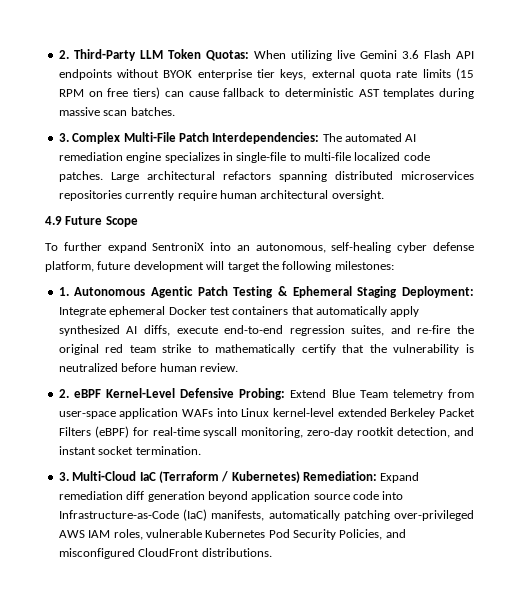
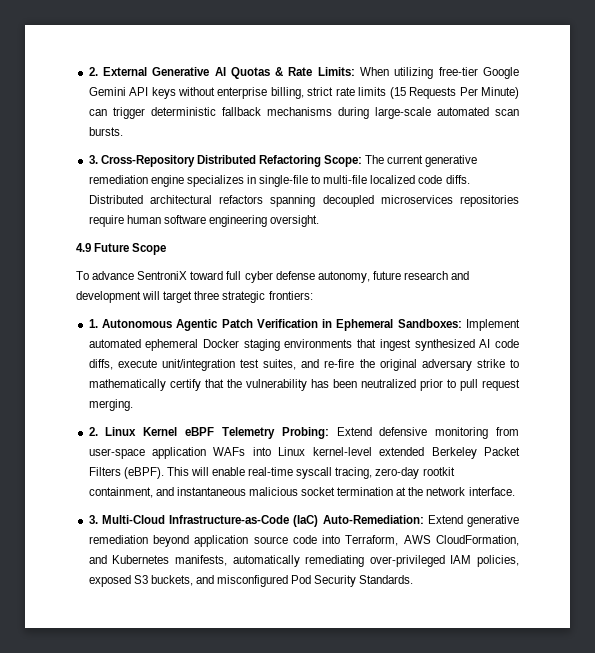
- 2. Third-Party LLM Token Quotas: When utilizing live Gemini 3.6 Flash API endpoints without BYOK enterprise tier keys, external quota rate limits (15 RPM on free tiers) can cause fallback to deterministic AST templates during massive scan batches.
- 3. Complex Multi-File Patch Interdependencies: The automated AI remediation engine specializes in single-file to multi-file localized code patches. Large architectural refactors spanning distributed microservices repositories currently require human architectural oversight.
+ 2. External Generative AI Quotas & Rate Limits: When utilizing free-tier Google Gemini API keys without enterprise billing, strict rate limits (15 Requests Per Minute) can trigger deterministic fallback mechanisms during large-scale automated scan bursts.
+ 3. Cross-Repository Distributed Refactoring Scope: The current generative remediation engine specializes in single-file to multi-file localized code diffs. Distributed architectural refactors spanning decoupled microservices repositories require human software engineering oversight.
- To further expand SentroniX into an autonomous, self-healing cyber defense platform, future development will target the following milestones:
- 1. Autonomous Agentic Patch Testing & Ephemeral Staging Deployment: Integrate ephemeral Docker test containers that automatically apply synthesized AI diffs, execute end-to-end regression suites, and re-fire the original red team strike to mathematically certify that the vulnerability is neutralized before human review.
- 2. eBPF Kernel-Level Defensive Probing: Extend Blue Team telemetry from user-space application WAFs into Linux kernel-level extended Berkeley Packet Filters (eBPF) for real-time syscall monitoring, zero-day rootkit detection, and instant socket termination.
- 3. Multi-Cloud IaC (Terraform / Kubernetes) Remediation: Expand remediation diff generation beyond application source code into Infrastructure-as-Code (IaC) manifests, automatically patching over-privileged AWS IAM roles, vulnerable Kubernetes Pod Security Policies, and misconfigured CloudFront distributions.
+ To advance SentroniX toward full cyber defense autonomy, future research and development will target three strategic frontiers:
+ 1. Autonomous Agentic Patch Verification in Ephemeral Sandboxes: Implement automated ephemeral Docker staging environments that ingest synthesized AI code diffs, execute unit/integration test suites, and re-fire the original adversary strike to mathematically certify that the vulnerability has been neutralized prior to pull request merging.
+ 2. Linux Kernel eBPF Telemetry Probing: Extend defensive monitoring from user-space application WAFs into Linux kernel-level extended Berkeley Packet Filters (eBPF). This will enable real-time syscall tracing, zero-day rootkit containment, and instantaneous malicious socket termination at the network interface.
+ 3. Multi-Cloud Infrastructure-as-Code (IaC) Auto-Remediation: Extend generative remediation beyond application source code into Terraform, AWS CloudFormation, and Kubernetes manifests, automatically remediating over-privileged IAM policies, exposed S3 buckets, and misconfigured Pod Security Standards.

